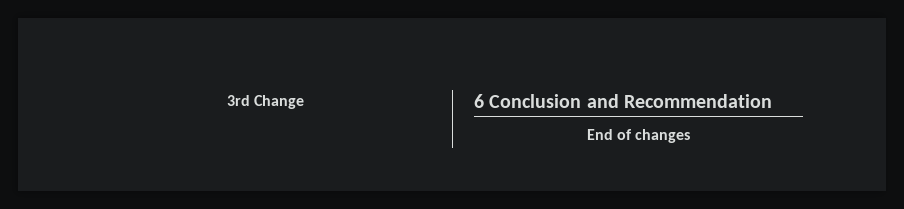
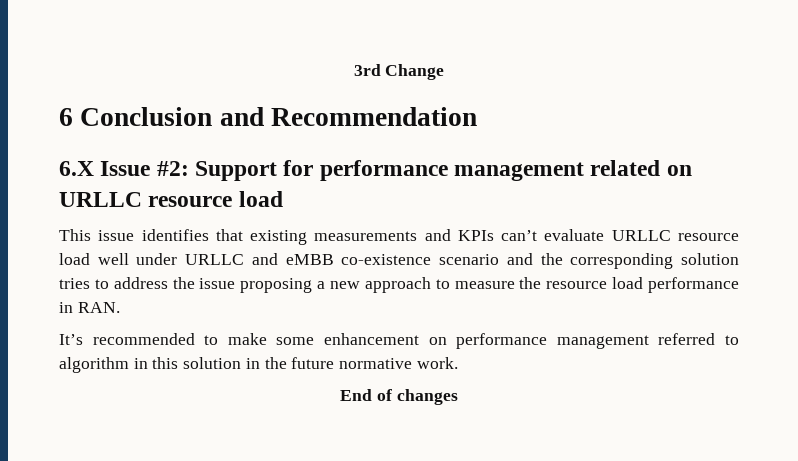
+ 6.X Issue #2: Support for performance management related on URLLC resource load
+ This issue identifies that existing measurements and KPIs can’t evaluate URLLC resource load well under URLLC and eMBB co-existence scenario and the corresponding solution tries to address the issue proposing a new approach to measure the resource load performance in RAN.
+ It’s recommended to make some enhancement on performance management referred to algorithm in this solution in the future normative work.

